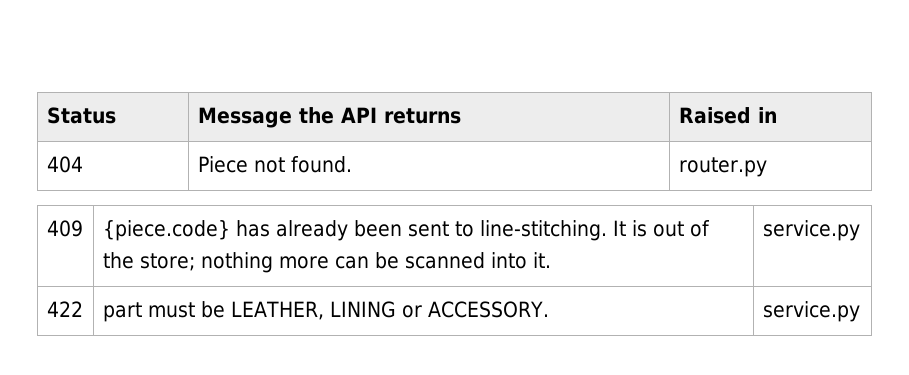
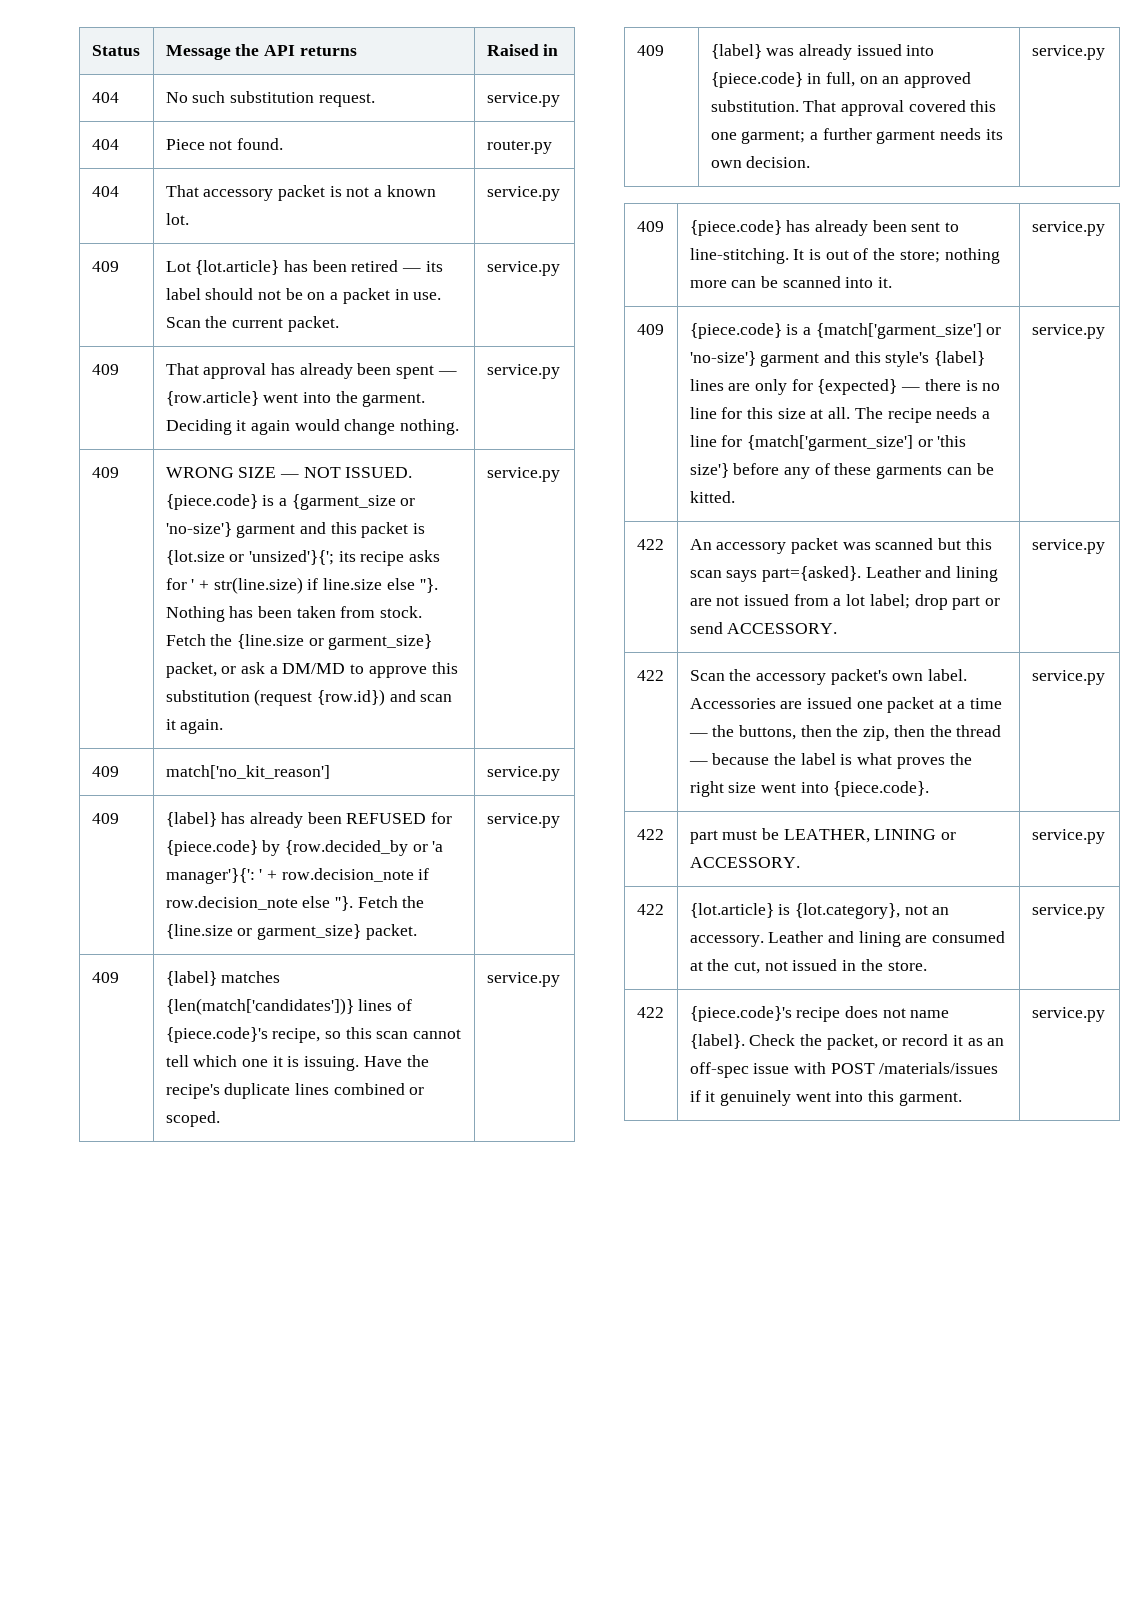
+ 404 | No such substitution request. | service.py
+ 404 | That accessory packet is not a known lot. | service.py
+ 409 | Lot {lot.article} has been retired — its label should not be on a packet in use. Scan the current packet. | service.py
+ 409 | That approval has already been spent — {row.article} went into the garment. Deciding it again would change nothing. | service.py
+ 409 | WRONG SIZE — NOT ISSUED. {piece.code} is a {garment_size or 'no-size'} garment and this packet is {lot.size or 'unsized'}{'; its recipe asks for ' + str(line.size) if line.size else ''}. Nothing has been taken from stock. Fetch the {line.size or garment_size} packet, or ask a DM/MD to approve this substitution (request {row.id}) and scan it again. | service.py
+ 409 | match['no_kit_reason'] | service.py
+ 409 | {label} has already been REFUSED for {piece.code} by {row.decided_by or 'a manager'}{': ' + row.decision_note if row.decision_note else ''}. Fetch the {line.size or garment_size} packet. | service.py
+ 409 | {label} matches {len(match['candidates'])} lines of {piece.code}'s recipe, so this scan cannot tell which one it is issuing. Have the recipe's duplicate lines combined or scoped. | service.py
+ 409 | {label} was already issued into {piece.code} in full, on an approved substitution. That approval covered this one garment; a further garment needs its own decision. | service.py
+ 409 | {piece.code} is a {match['garment_size'] or 'no-size'} garment and this style's {label} lines are only for {expected} — there is no line for this size at all. The recipe needs a line for {match['garment_size'] or 'this size'} before any of these garments can be kitted. | service.py
+ 422 | An accessory packet was scanned but this scan says part={asked}. Leather and lining are not issued from a lot label; drop part or send ACCESSORY. | service.py
+ 422 | Scan the accessory packet's own label. Accessories are issued one packet at a time — the buttons, then the zip, then the thread — because the label is what proves the right size went into {piece.code}. | service.py
+ 422 | {lot.article} is {lot.category}, not an accessory. Leather and lining are consumed at the cut, not issued in the store. | service.py
+ 422 | {piece.code}'s recipe does not name {label}. Check the packet, or record it as an off-spec issue with POST /materials/issues if it genuinely went into this garment. | service.py

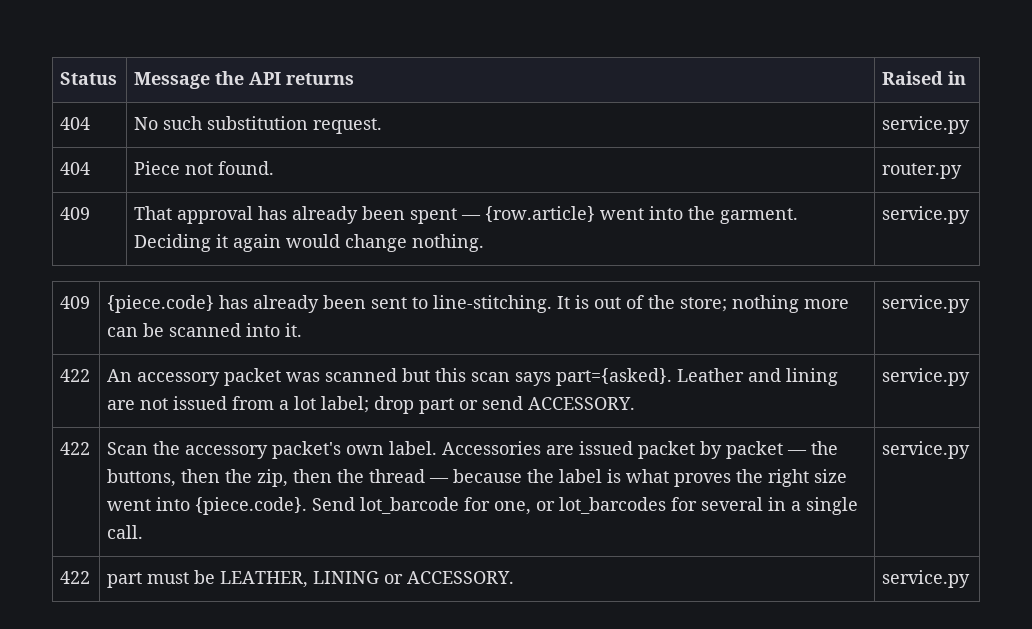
- 404 | That accessory packet is not a known lot. | service.py
- 409 | Lot {lot.article} has been retired — its label should not be on a packet in use. Scan the current packet. | service.py
- 409 | WRONG SIZE — NOT ISSUED. {piece.code} is a {garment_size or 'no-size'} garment and this packet is {lot.size or 'unsized'}{'; its recipe asks for ' + str(line.size) if line.size else ''}. Nothing has been taken from stock. Fetch the {line.size or garment_size} packet, or ask a DM/MD to approve this substitution (request {row.id}) and scan it again. | service.py
- 409 | match['no_kit_reason'] | service.py
- 409 | {label} has already been REFUSED for {piece.code} by {row.decided_by or 'a manager'}{': ' + row.decision_note if row.decision_note else ''}. Fetch the {line.size or garment_size} packet. | service.py
- 409 | {label} matches {len(match['candidates'])} lines of {piece.code}'s recipe, so this scan cannot tell which one it is issuing. Have the recipe's duplicate lines combined or scoped. | service.py
- 409 | {label} was already issued into {piece.code} in full, on an approved substitution. That approval covered this one garment; a further garment needs its own decision. | service.py
- 409 | {piece.code} is a {match['garment_size'] or 'no-size'} garment and this style's {label} lines are only for {expected} — there is no line for this size at all. The recipe needs a line for {match['garment_size'] or 'this size'} before any of these garments can be kitted. | service.py
- Accessories are issued one packet at a time — the buttons, then the zip, then the thread — because the label is what proves the right size went into {piece.code}.
+ Accessories are issued packet by packet — the buttons, then the zip, then the thread — because the label is what proves the right size went into {piece.code}. Send lot_barcode for one, or lot_barcodes for several in a single call.
- 422 | {lot.article} is {lot.category}, not an accessory. Leather and lining are consumed at the cut, not issued in the store. | service.py
- 422 | {piece.code}'s recipe does not name {label}. Check the packet, or record it as an off-spec issue with POST /materials/issues if it genuinely went into this garment. | service.py

